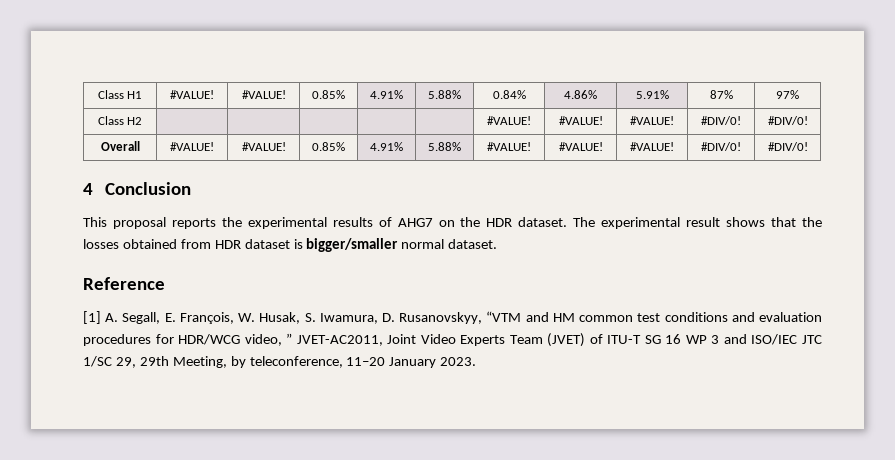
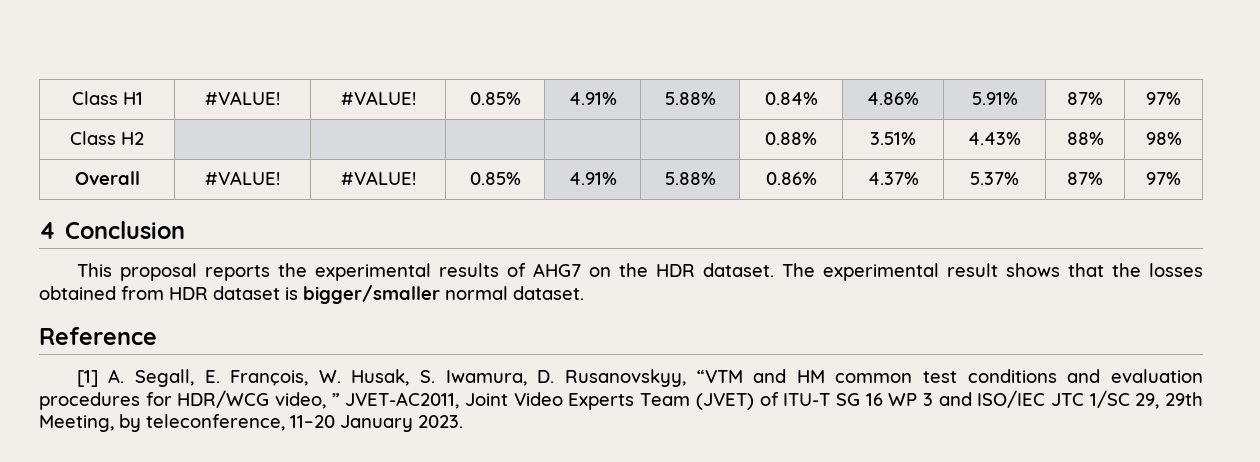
- Class H2 | | | | | | #VALUE! | #VALUE! | #VALUE! | #DIV/0! | #DIV/0!
+ Class H2 | | | | | | 0.88% | 3.51% | 4.43% | 88% | 98%
- Overall | #VALUE! | #VALUE! | 0.85% | 4.91% | 5.88% | #VALUE! | #VALUE! | #VALUE! | #DIV/0! | #DIV/0!
+ Overall | #VALUE! | #VALUE! | 0.85% | 4.91% | 5.88% | 0.86% | 4.37% | 5.37% | 87% | 97%

